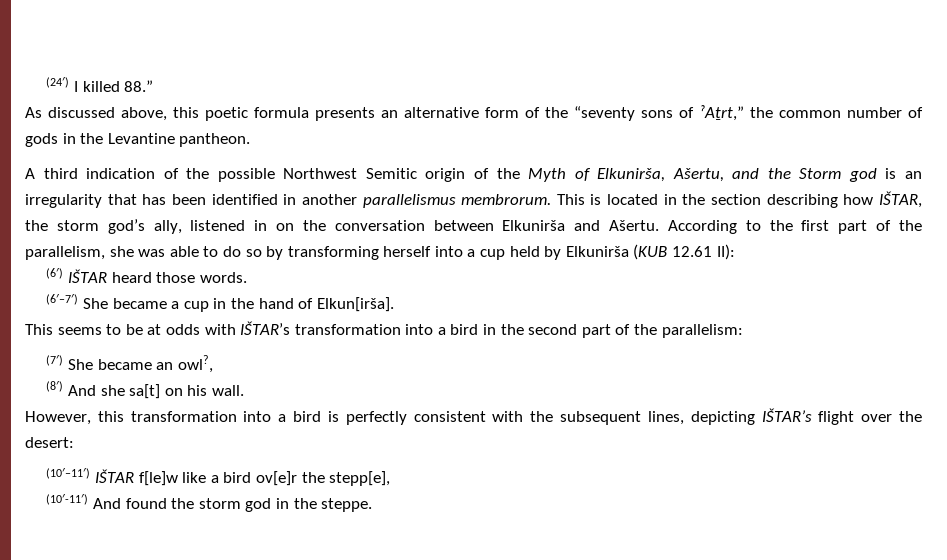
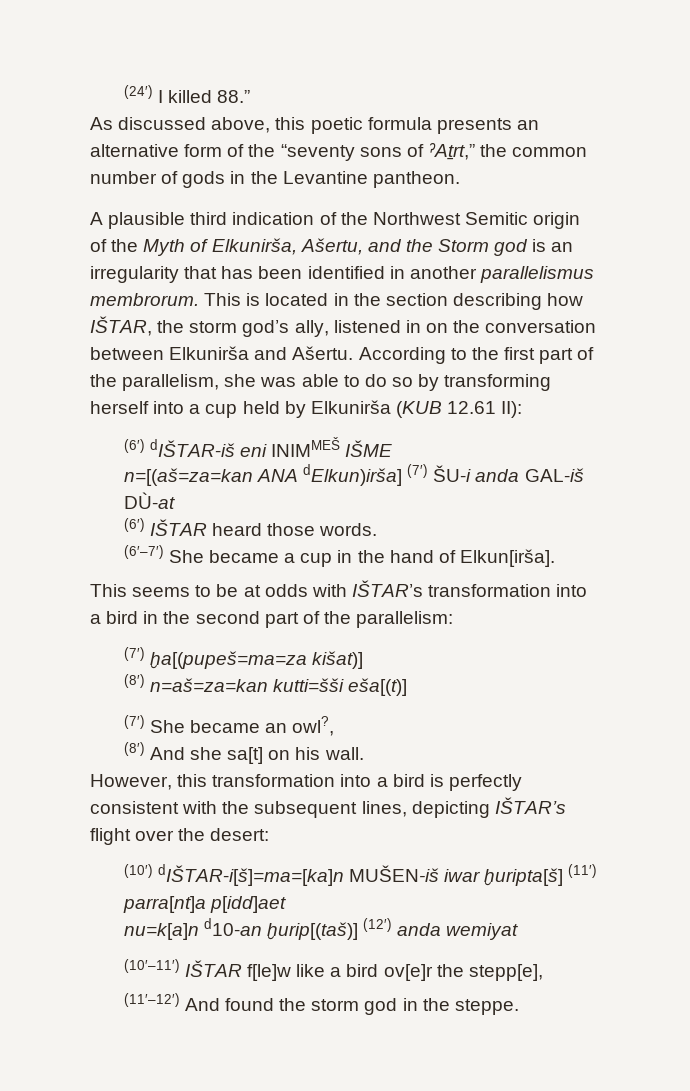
- A third indication of the possible Northwest Semitic origin of the Myth of Elkunirša, Ašertu, and the Storm god is an irregularity that has been identified in another parallelismus membrorum.
+ A plausible third indication of the Northwest Semitic origin of the Myth of Elkunirša, Ašertu, and the Storm god is an irregularity that has been identified in another parallelismus membrorum.
+ (6′) dIŠTAR-iš eni INIMMEŠ IŠME
+ n=[(aš=za=kan ANA dElkun)irša] (7′) ŠU-i anda GAL-iš DÙ-at
+ (7′) ḫa[(pupeš=ma=za kišat)]
+ (8′) n=aš=za=kan kutti=šši eša[(t)]
+ (10′) dIŠTAR-i[š]=ma=[ka]n MUŠEN-iš iwar ḫuripta[š] (11′) parra[nt]a p[idd]aet
+ nu=k[a]n d10-an ḫurip[(taš)] (12′) anda wemiyat
- (10′-11′) And found the storm god in the steppe.
+ (11′–12′) And found the storm god in the steppe.

